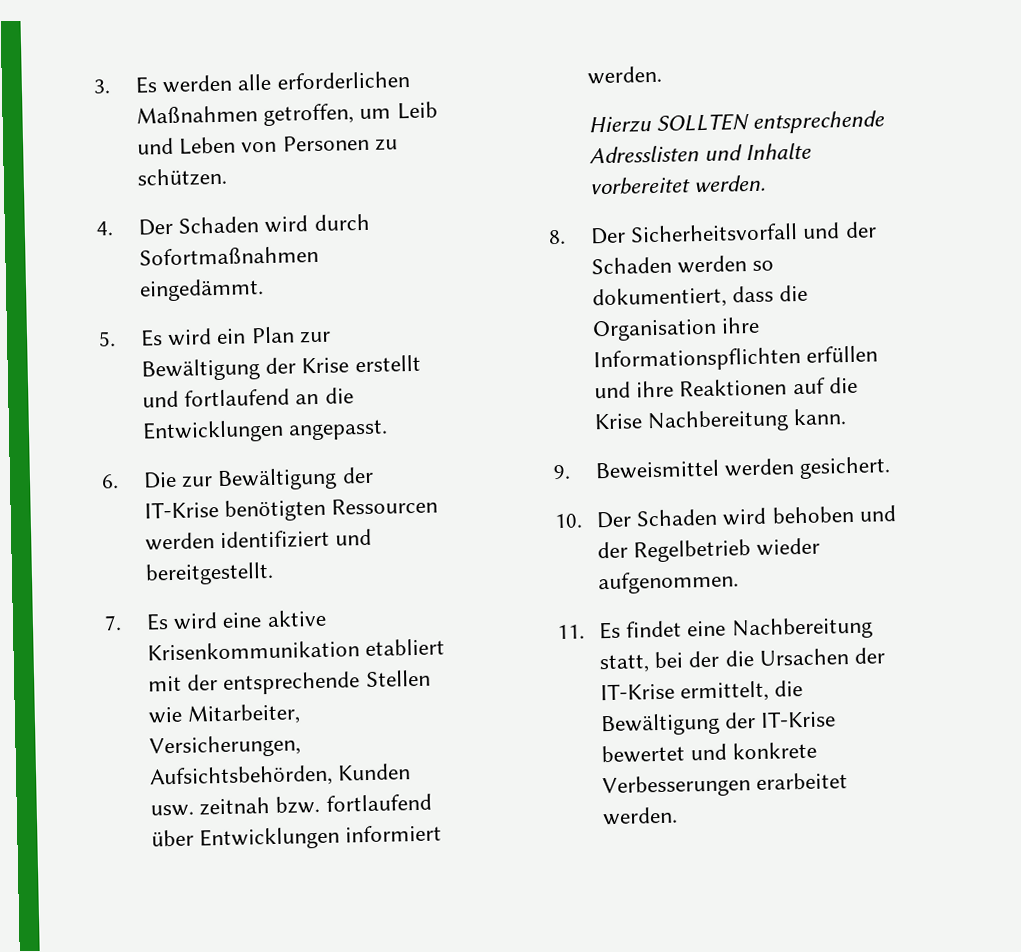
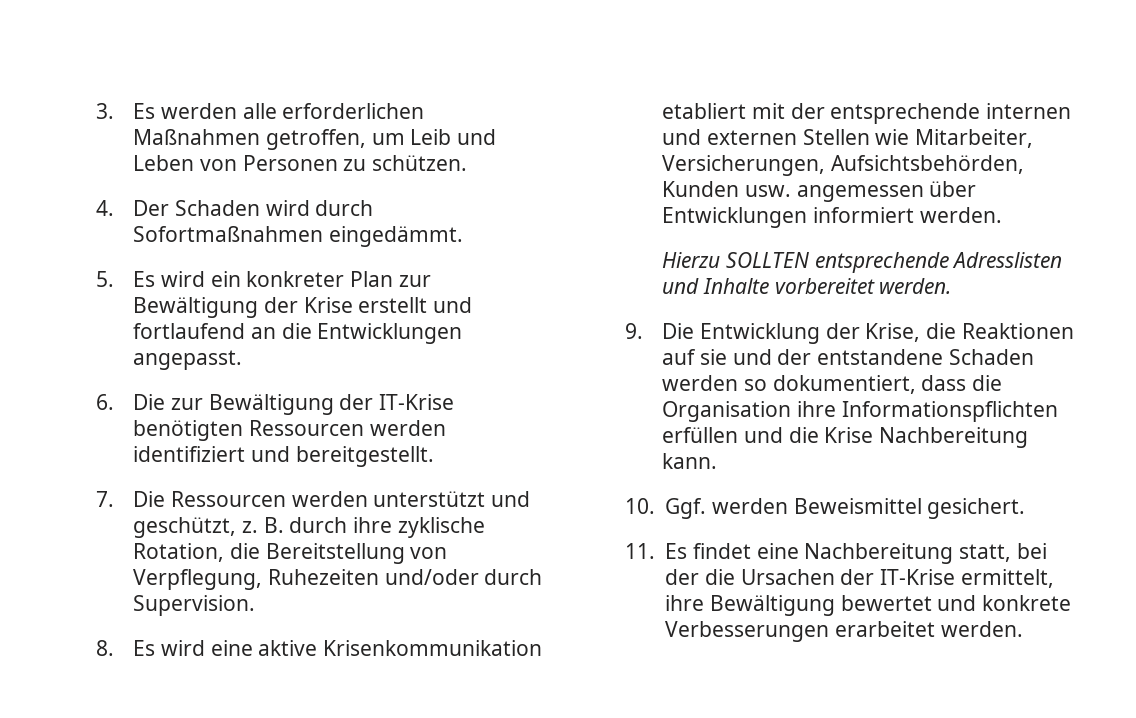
- 5. Es wird ein Plan zur Bewältigung der Krise erstellt und fortlaufend an die Entwicklungen angepasst.
+ 5. Es wird ein konkreter Plan zur Bewältigung der Krise erstellt und fortlaufend an die Entwicklungen angepasst.
- 7. Es wird eine aktive Krisenkommunikation etabliert mit der entsprechende Stellen wie Mitarbeiter, Versicherungen, Aufsichtsbehörden, Kunden usw. zeitnah bzw. fortlaufend über Entwicklungen informiert werden.
+ 7. Die Ressourcen werden unterstützt und geschützt, z. B. durch ihre zyklische Rotation, die Bereitstellung von Verpflegung, Ruhezeiten und/oder durch Supervision.
+ 8. Es wird eine aktive Krisenkommunikation etabliert mit der entsprechende internen und externen Stellen wie Mitarbeiter, Versicherungen, Aufsichtsbehörden, Kunden usw. angemessen über Entwicklungen informiert werden.
- 8. Der Sicherheitsvorfall und der Schaden werden so dokumentiert, dass die Organisation ihre Informationspflichten erfüllen und ihre Reaktionen auf die Krise Nachbereitung kann.
+ 9. Die Entwicklung der Krise, die Reaktionen auf sie und der entstandene Schaden werden so dokumentiert, dass die Organisation ihre Informationspflichten erfüllen und die Krise Nachbereitung kann.
- 9. Beweismittel werden gesichert.
- 10. Der Schaden wird behoben und der Regelbetrieb wieder aufgenommen.
+ 10. Ggf. werden Beweismittel gesichert.
- 11. Es findet eine Nachbereitung statt, bei der die Ursachen der IT-Krise ermittelt, die Bewältigung der IT-Krise bewertet und konkrete Verbesserungen erarbeitet werden.
+ 11. Es findet eine Nachbereitung statt, bei der die Ursachen der IT-Krise ermittelt, ihre Bewältigung bewertet und konkrete Verbesserungen erarbeitet werden.

